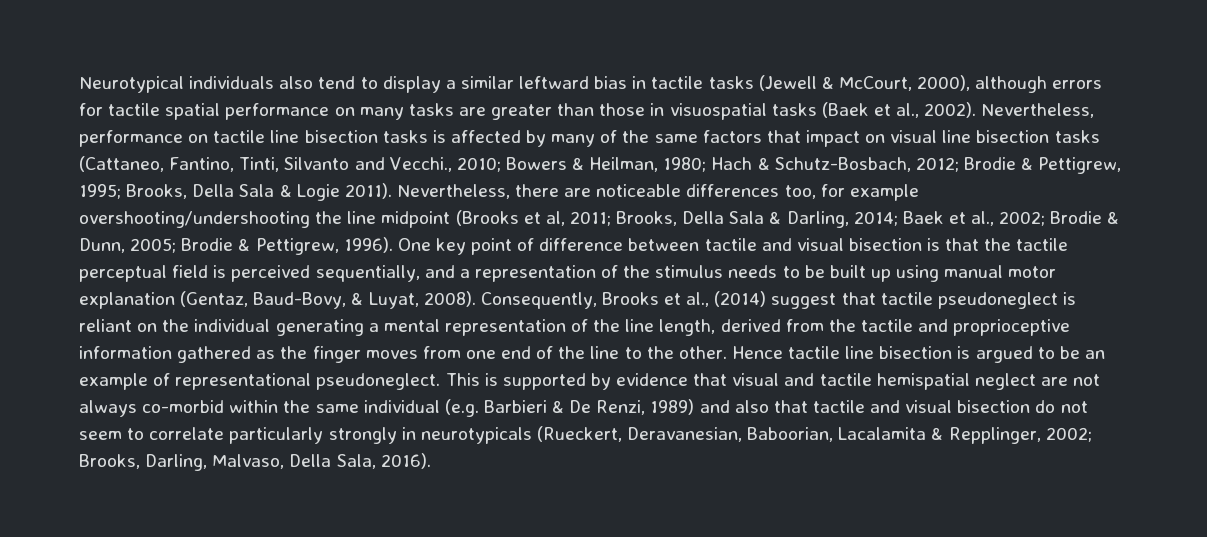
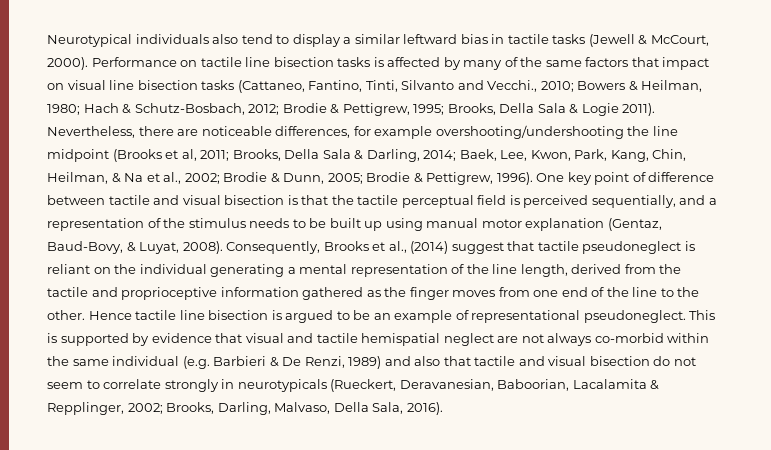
- Neurotypical individuals also tend to display a similar leftward bias in tactile tasks (Jewell & McCourt, 2000), although errors for tactile spatial performance on many tasks are greater than those in visuospatial tasks (Baek et al., 2002). Nevertheless, performance on tactile line bisection tasks is affected by many of the same factors that impact on visual line bisection tasks (Cattaneo, Fantino, Tinti, Silvanto and Vecchi., 2010;
+ Neurotypical individuals also tend to display a similar leftward bias in tactile tasks (Jewell & McCourt, 2000). Performance on tactile line bisection tasks is affected by many of the same factors that impact on visual line bisection tasks (Cattaneo, Fantino, Tinti, Silvanto and Vecchi., 2010;
- Nevertheless, there are noticeable differences too, for example overshooting/undershooting the line midpoint (Brooks et al, 2011; Brooks, Della Sala & Darling, 2014; Baek et al., 2002; Brodie & Dunn, 2005; Brodie & Pettigrew, 1996).
+ Nevertheless, there are noticeable differences, for example overshooting/undershooting the line midpoint (Brooks et al, 2011; Brooks, Della Sala & Darling, 2014; Baek, Lee, Kwon, Park, Kang, Chin, Heilman, & Na et al., 2002; Brodie & Dunn, 2005; Brodie & Pettigrew, 1996).
- This is supported by evidence that visual and tactile hemispatial neglect are not always co-morbid within the same individual (e.g. Barbieri & De Renzi, 1989) and also that tactile and visual bisection do not seem to correlate particularly strongly in neurotypicals (Rueckert, Deravanesian, Baboorian, Lacalamita & Repplinger, 2002; Brooks, Darling, Malvaso, Della Sala, 2016).
+ This is supported by evidence that visual and tactile hemispatial neglect are not always co-morbid within the same individual (e.g. Barbieri & De Renzi, 1989) and also that tactile and visual bisection do not seem to correlate strongly in neurotypicals (Rueckert, Deravanesian, Baboorian, Lacalamita & Repplinger, 2002; Brooks, Darling, Malvaso, Della Sala, 2016).

